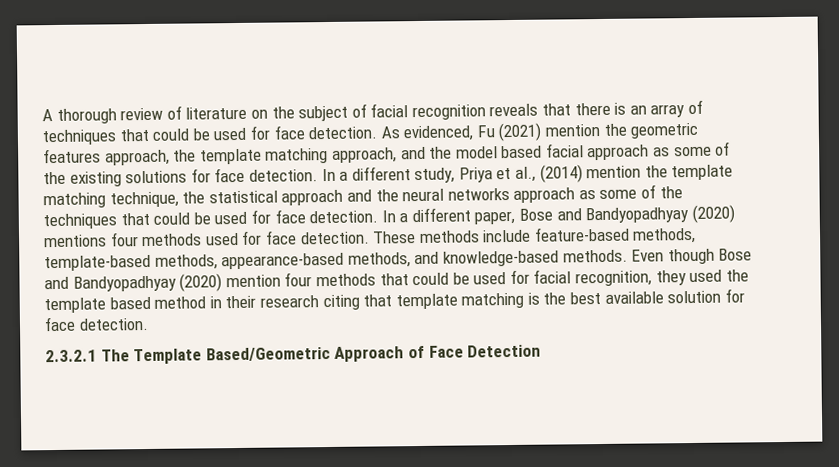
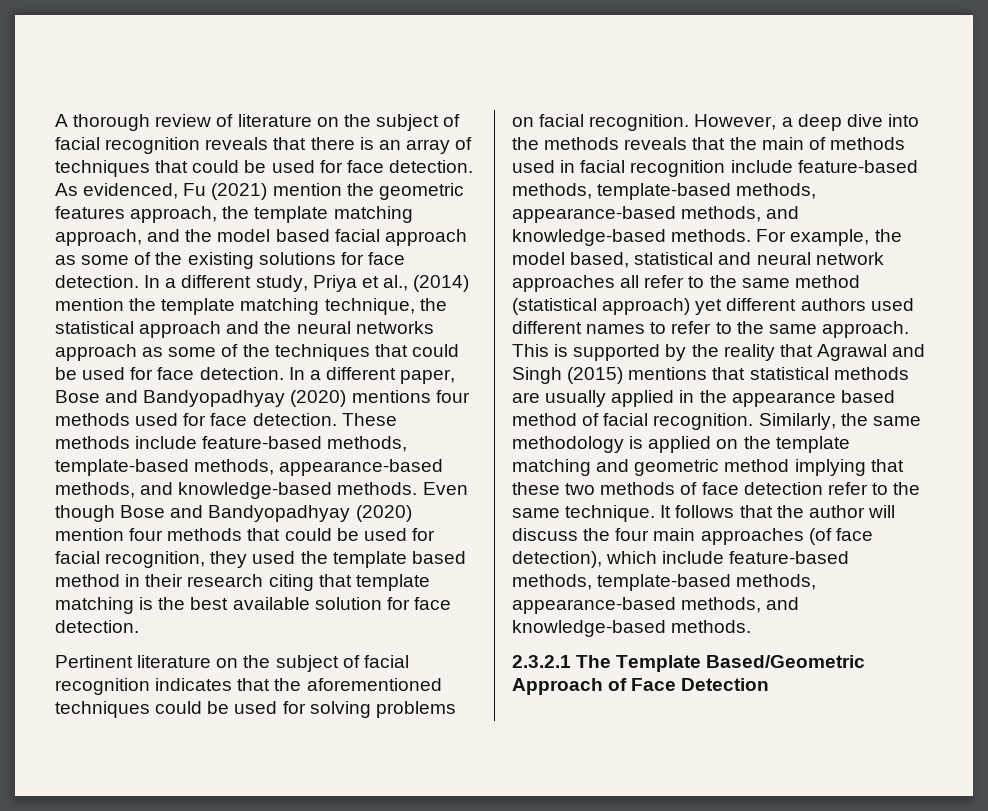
+ Pertinent literature on the subject of facial recognition indicates that the aforementioned techniques could be used for solving problems on facial recognition. However, a deep dive into the methods reveals that the main of methods used in facial recognition include feature-based methods, template-based methods, appearance-based methods, and knowledge-based methods. For example, the model based, statistical and neural network approaches all refer to the same method (statistical approach) yet different authors used different names to refer to the same approach. This is supported by the reality that Agrawal and Singh (2015) mentions that statistical methods are usually applied in the appearance based method of facial recognition. Similarly, the same methodology is applied on the template matching and geometric method implying that these two methods of face detection refer to the same technique. It follows that the author will discuss the four main approaches (of face detection), which include feature-based methods, template-based methods, appearance-based methods, and knowledge-based methods.

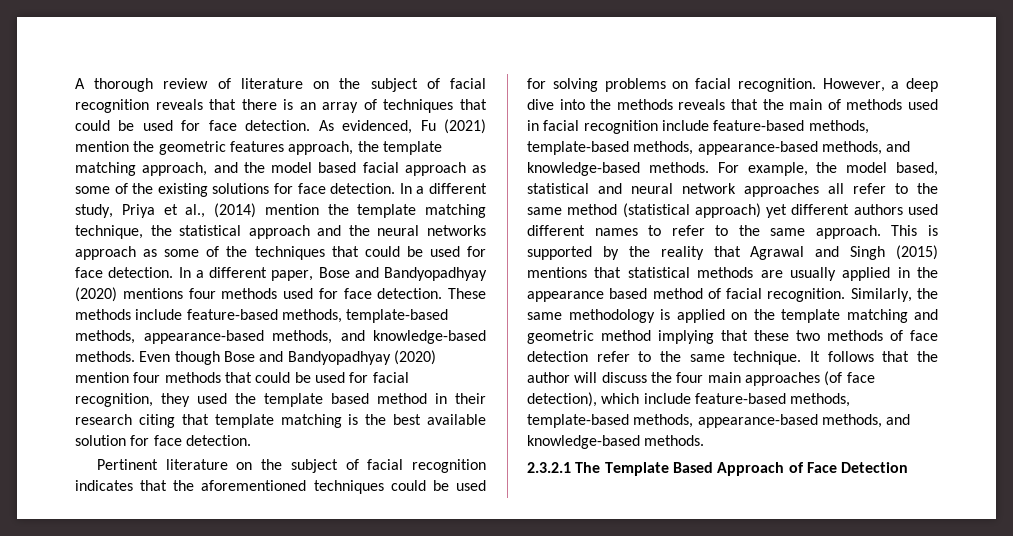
- 2.3.2.1 The Template Based/Geometric Approach of Face Detection
+ 2.3.2.1 The Template Based Approach of Face Detection

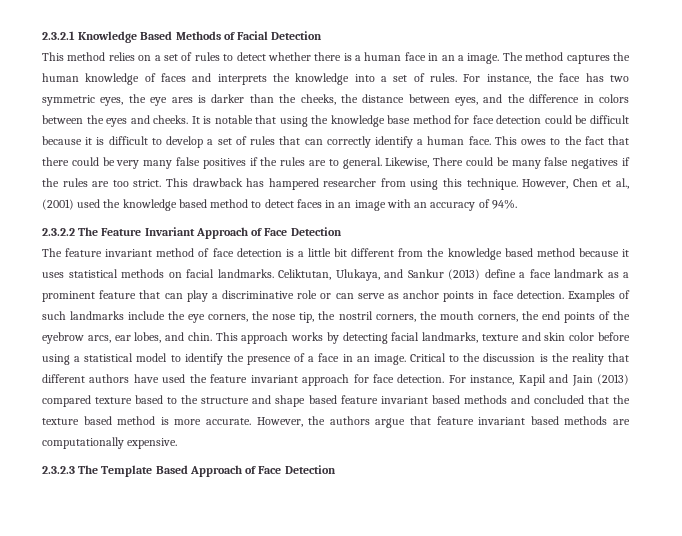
- A thorough review of literature on the subject of facial recognition reveals that there is an array of techniques that could be used for face detection. As evidenced, Fu (2021) mention the geometric features approach, the template matching approach, and the model based facial approach as some of the existing solutions for face detection. In a different study, Priya et al., (2014) mention the template matching technique, the statistical approach and the neural networks approach as some of the techniques that could be used for face detection. In a different paper, Bose and Bandyopadhyay (2020) mentions four methods used for face detection. These methods include feature-based methods, template-based methods, appearance-based methods, and knowledge-based methods. Even though Bose and Bandyopadhyay (2020) mention four methods that could be used for facial recognition, they used the template based method in their research citing that template matching is the best available solution for face detection.
- Pertinent literature on the subject of facial recognition indicates that the aforementioned techniques could be used for solving problems on facial recognition. However, a deep dive into the methods reveals that the main of methods used in facial recognition include feature-based methods, template-based methods, appearance-based methods, and knowledge-based methods. For example, the model based, statistical and neural network approaches all refer to the same method (statistical approach) yet different authors used different names to refer to the same approach. This is supported by the reality that Agrawal and Singh (2015) mentions that statistical methods are usually applied in the appearance based method of facial recognition. Similarly, the same methodology is applied on the template matching and geometric method implying that these two methods of face detection refer to the same technique. It follows that the author will discuss the four main approaches (of face detection), which include feature-based methods, template-based methods, appearance-based methods, and knowledge-based methods.
- 2.3.2.1 The Template Based Approach of Face Detection
+ 2.3.2.1 Knowledge Based Methods of Facial Detection
+ This method relies on a set of rules to detect whether there is a human face in an a image. The method captures the human knowledge of faces and interprets the knowledge into a set of rules. For instance, the face has two symmetric eyes, the eye ares is darker than the cheeks, the distance between eyes, and the difference in colors between the eyes and cheeks. It is notable that using the knowledge base method for face detection could be difficult because it is difficult to develop a set of rules that can correctly identify a human face. This owes to the fact that there could be very many false positives if the rules are to general. Likewise, There could be many false negatives if the rules are too strict. This drawback has hampered researcher from using this technique. However, Chen et al., (2001) used the knowledge based method to detect faces in an image with an accuracy of 94%.
+ 2.3.2.2 The Feature Invariant Approach of Face Detection
+ The feature invariant method of face detection is a little bit different from the knowledge based method because it uses statistical methods on facial landmarks. Celiktutan, Ulukaya, and Sankur (2013) define a face landmark as a prominent feature that can play a discriminative role or can serve as anchor points in face detection. Examples of such landmarks include the eye corners, the nose tip, the nostril corners, the mouth corners, the end points of the eyebrow arcs, ear lobes, and chin. This approach works by detecting facial landmarks, texture and skin color before using a statistical model to identify the presence of a face in an image. Critical to the discussion is the reality that different authors have used the feature invariant approach for face detection. For instance, Kapil and Jain (2013) compared texture based to the structure and shape based feature invariant based methods and concluded that the texture based method is more accurate. However, the authors argue that feature invariant based methods are computationally expensive.
+ 2.3.2.3 The Template Based Approach of Face Detection

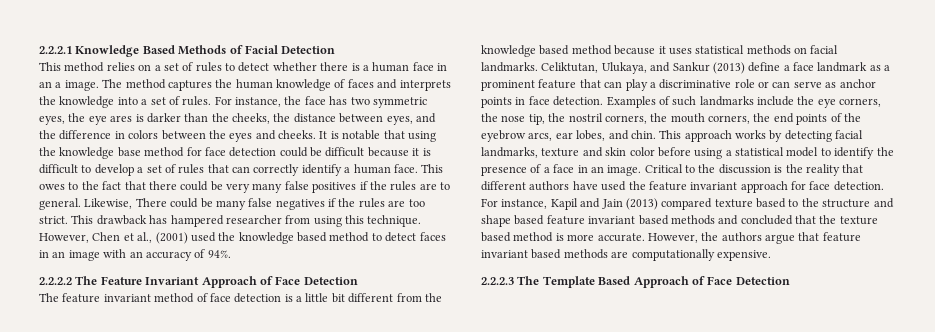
- 2.3.2.1 Knowledge Based Methods of Facial Detection
+ 2.2.2.1 Knowledge Based Methods of Facial Detection
- 2.3.2.2 The Feature Invariant Approach of Face Detection
+ 2.2.2.2 The Feature Invariant Approach of Face Detection
- 2.3.2.3 The Template Based Approach of Face Detection
+ 2.2.2.3 The Template Based Approach of Face Detection

